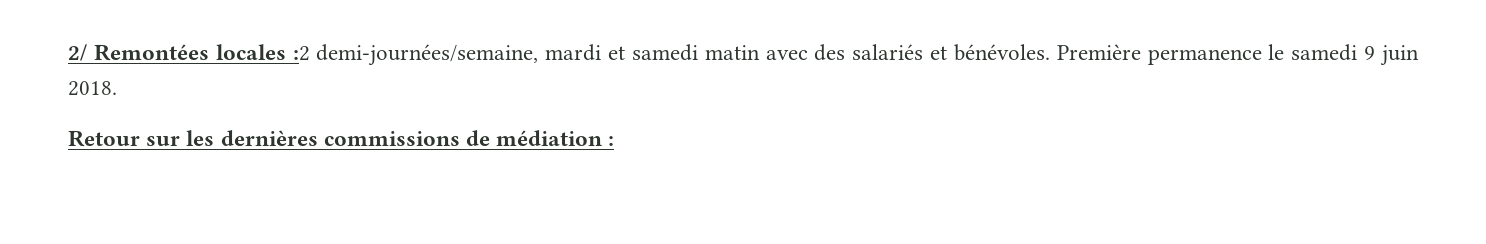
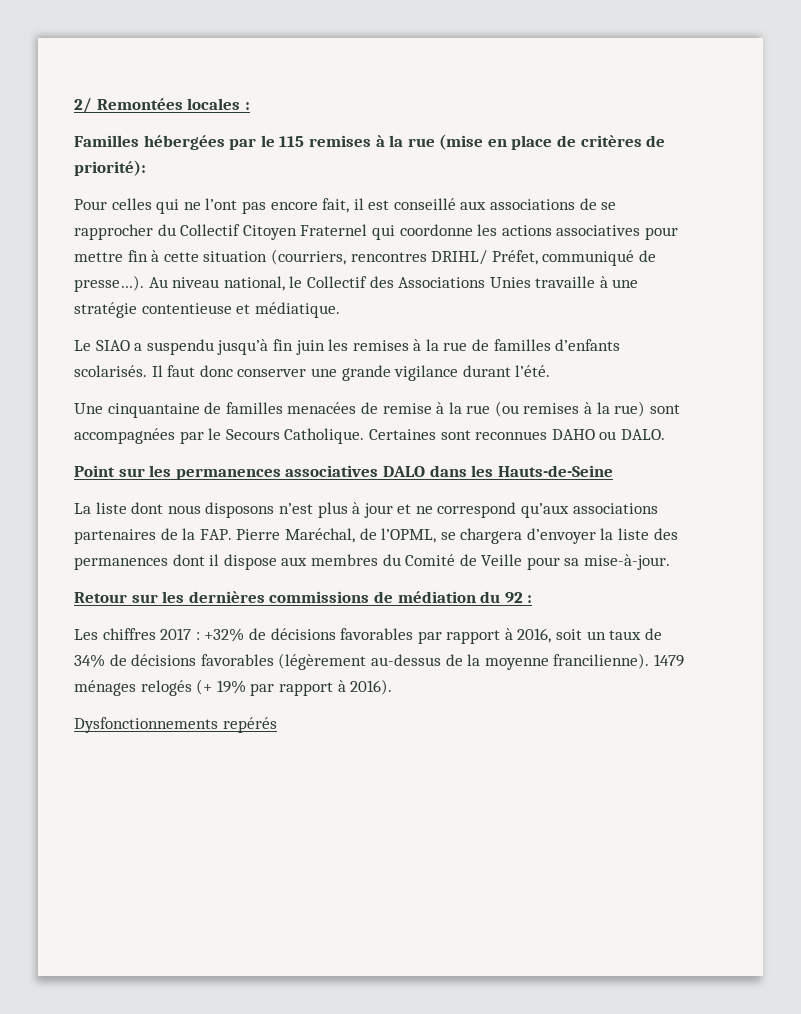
- 2/ Remontées locales :2 demi-journées/semaine, mardi et samedi matin avec des salariés et bénévoles. Première permanence le samedi 9 juin 2018.
+ 2/ Remontées locales :
+ Familles hébergées par le 115 remises à la rue (mise en place de critères de priorité):
+ Pour celles qui ne l’ont pas encore fait, il est conseillé aux associations de se rapprocher du Collectif Citoyen Fraternel qui coordonne les actions associatives pour mettre fin à cette situation (courriers, rencontres DRIHL/ Préfet, communiqué de presse…). Au niveau national, le Collectif des Associations Unies travaille à une stratégie contentieuse et médiatique.
+ Le SIAO a suspendu jusqu’à fin juin les remises à la rue de familles d’enfants scolarisés. Il faut donc conserver une grande vigilance durant l’été.
+ Une cinquantaine de familles menacées de remise à la rue (ou remises à la rue) sont accompagnées par le Secours Catholique. Certaines sont reconnues DAHO ou DALO.
+ Point sur les permanences associatives DALO dans les Hauts-de-Seine
+ La liste dont nous disposons n’est plus à jour et ne correspond qu’aux associations partenaires de la FAP. Pierre Maréchal, de l’OPML, se chargera d’envoyer la liste des permanences dont il dispose aux membres du Comité de Veille pour sa mise-à-jour.
- Retour sur les dernières commissions de médiation :
+ Retour sur les dernières commissions de médiation du 92 :
+ Les chiffres 2017 : +32% de décisions favorables par rapport à 2016, soit un taux de 34% de décisions favorables (légèrement au-dessus de la moyenne francilienne). 1479 ménages relogés (+ 19% par rapport à 2016).
+ Dysfonctionnements repérés

